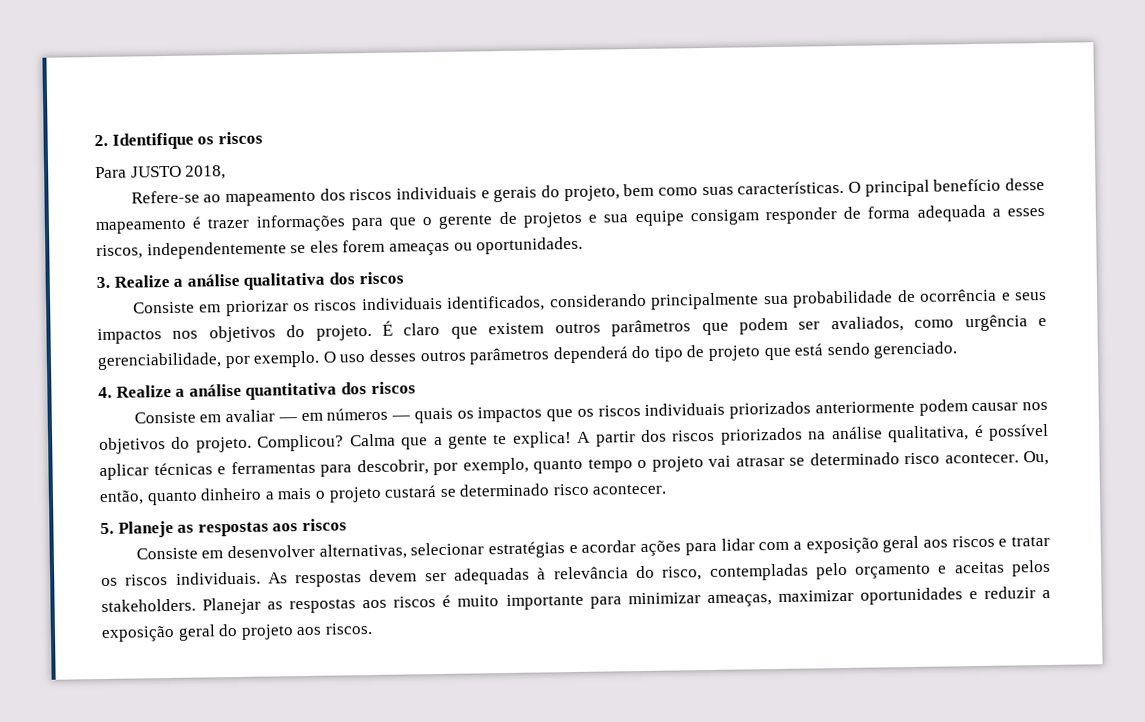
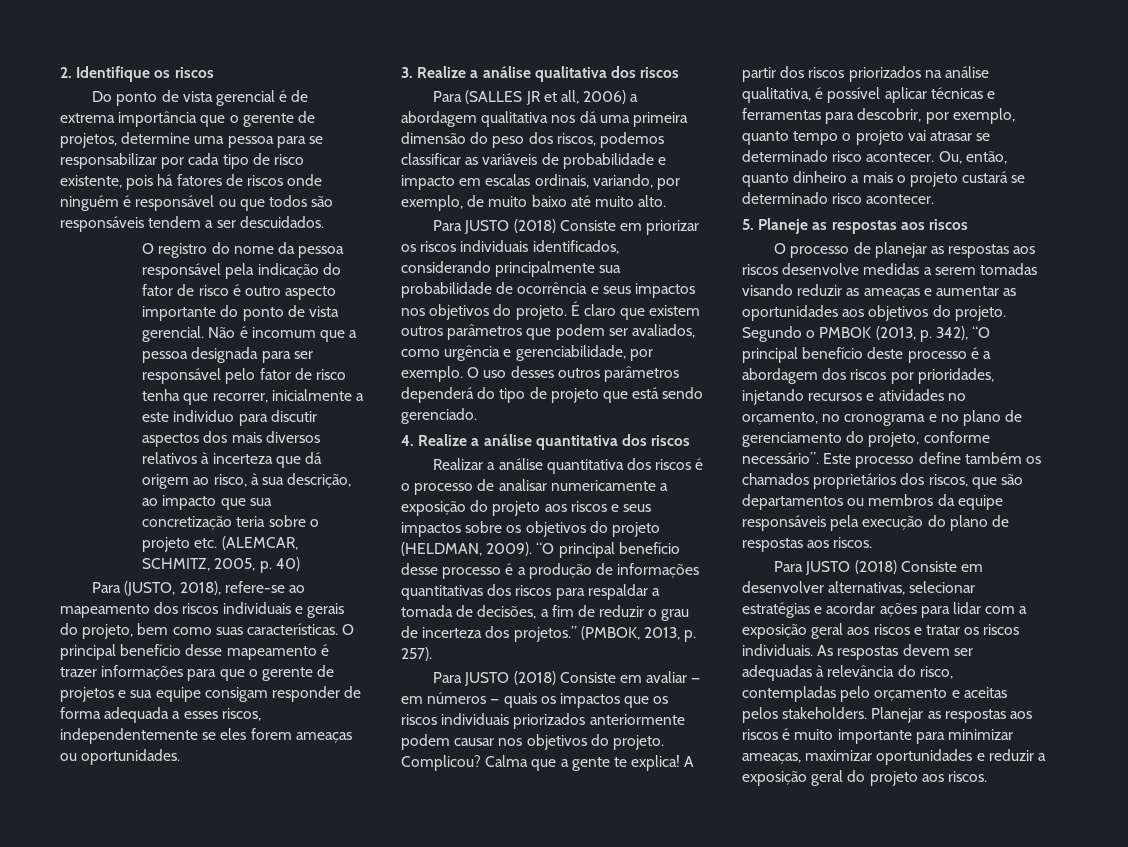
- Para JUSTO 2018,
- Refere-se ao mapeamento dos riscos individuais e gerais do projeto, bem como suas características.
+ Do ponto de vista gerencial é de extrema importância que o gerente de projetos, determine uma pessoa para se responsabilizar por cada tipo de risco existente, pois há fatores de riscos onde ninguém é responsável ou que todos são responsáveis tendem a ser descuidados.
+ O registro do nome da pessoa responsável pela indicação do fator de risco é outro aspecto importante do ponto de vista gerencial. Não é incomum que a pessoa designada para ser responsável pelo fator de risco tenha que recorrer, inicialmente a este individuo para discutir aspectos dos mais diversos relativos à incerteza que dá origem ao risco, à sua descrição, ao impacto que sua concretização teria sobre o projeto etc. (ALEMCAR, SCHMITZ, 2005, p. 40)
+ Para (JUSTO, 2018), refere-se ao mapeamento dos riscos individuais e gerais do projeto, bem como suas características.
- Consiste em priorizar os riscos individuais identificados, considerando principalmente sua probabilidade de ocorrência e seus impactos nos objetivos do projeto.
+ Para (SALLES JR et all, 2006) a abordagem qualitativa nos dá uma primeira dimensão do peso dos riscos, podemos classificar as variáveis de probabilidade e impacto em escalas ordinais, variando, por exemplo, de muito baixo até muito alto.
+ Para JUSTO (2018) Consiste em priorizar os riscos individuais identificados, considerando principalmente sua probabilidade de ocorrência e seus impactos nos objetivos do projeto.
- Consiste em avaliar — em números — quais os impactos que os riscos individuais priorizados anteriormente podem causar nos objetivos do projeto.
+ Realizar a análise quantitativa dos riscos é o processo de analisar numericamente a exposição do projeto aos riscos e seus impactos sobre os objetivos do projeto (HELDMAN, 2009). “O principal benefício desse processo é a produção de informações quantitativas dos riscos para respaldar a tomada de decisões, a fim de reduzir o grau de incerteza dos projetos.” (PMBOK, 2013, p. 257).
+ Para JUSTO (2018) Consiste em avaliar — em números — quais os impactos que os riscos individuais priorizados anteriormente podem causar nos objetivos do projeto.
- Consiste em desenvolver alternativas, selecionar estratégias e acordar ações para lidar com a exposição geral aos riscos e tratar os riscos individuais.
+ O processo de planejar as respostas aos riscos desenvolve medidas a serem tomadas visando reduzir as ameaças e aumentar as oportunidades aos objetivos do projeto. Segundo o PMBOK (2013, p. 342), “O principal benefício deste processo é a abordagem dos riscos por prioridades, injetando recursos e atividades no orçamento, no cronograma e no plano de gerenciamento do projeto, conforme necessário”. Este processo define também os chamados proprietários dos riscos, que são departamentos ou membros da equipe responsáveis pela execução do plano de respostas aos riscos.
+ Para JUSTO (2018) Consiste em desenvolver alternativas, selecionar estratégias e acordar ações para lidar com a exposição geral aos riscos e tratar os riscos individuais.

